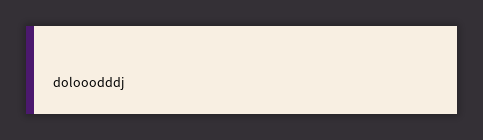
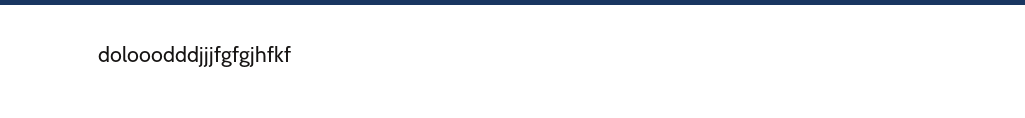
- dolooodddj
+ dolooodddjjjfgfgjhfkf

